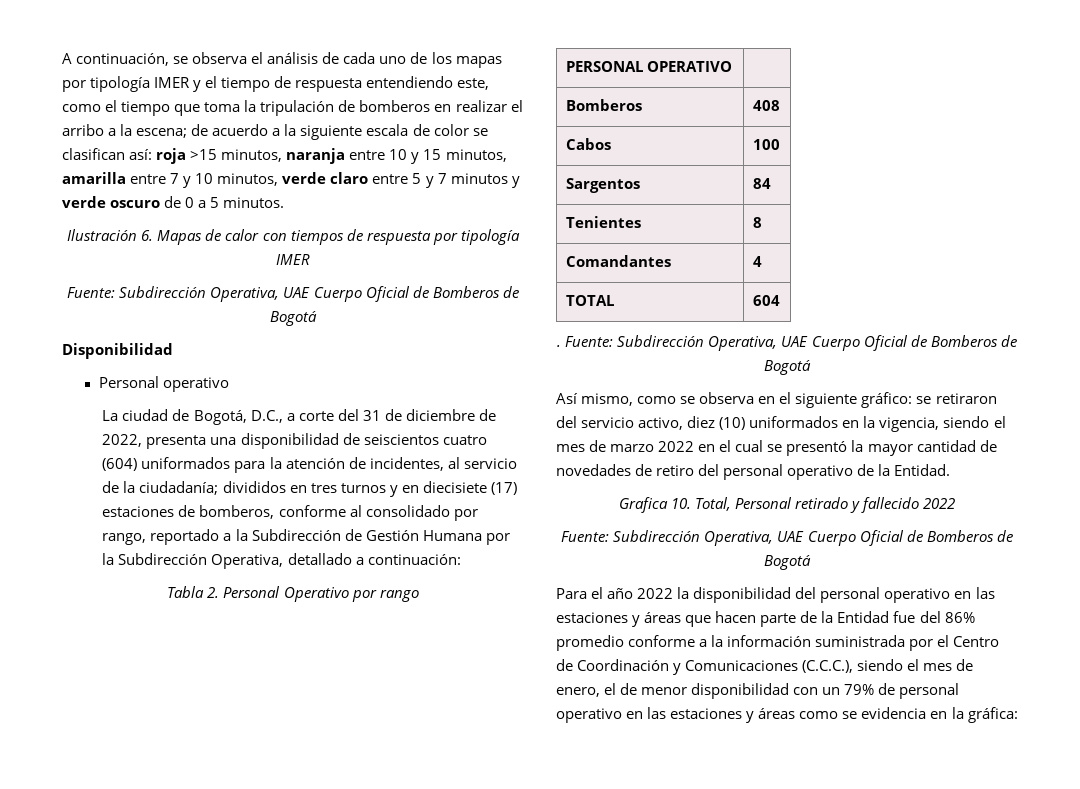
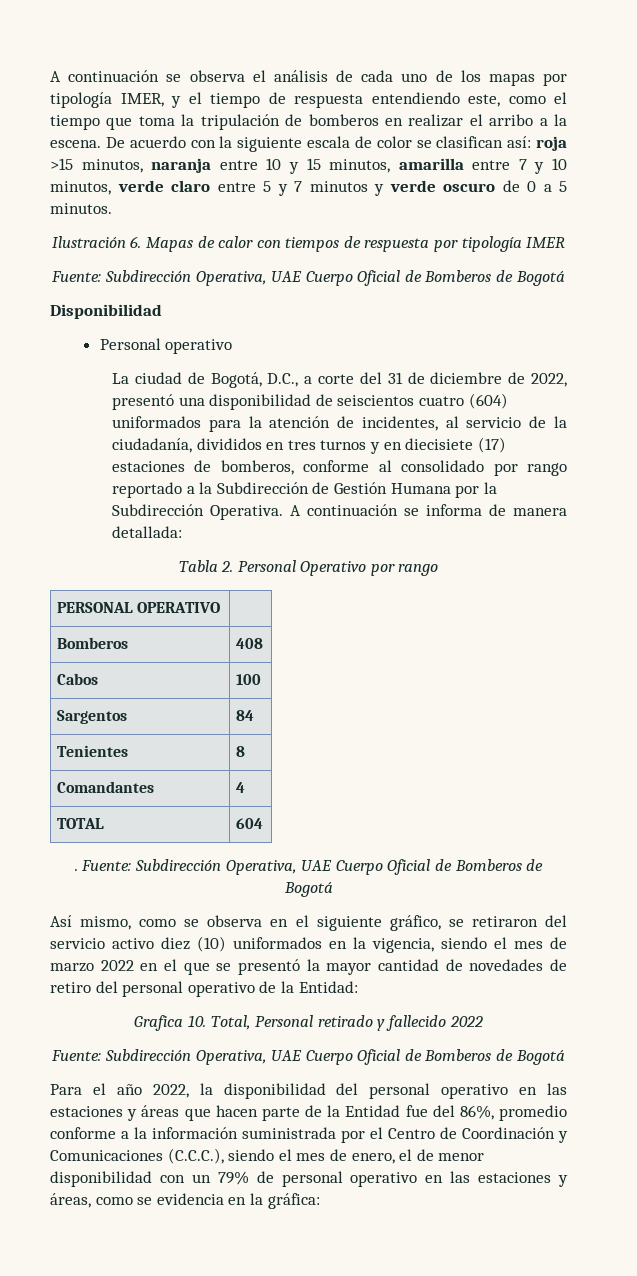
- A continuación, se observa el análisis de cada uno de los mapas por tipología IMER y el tiempo de respuesta entendiendo este, como el tiempo que toma la tripulación de bomberos en realizar el arribo a la escena; de acuerdo a la siguiente escala de color se clasifican así:
+ A continuación se observa el análisis de cada uno de los mapas por tipología IMER, y el tiempo de respuesta entendiendo este, como el tiempo que toma la tripulación de bomberos en realizar el arribo a la escena. De acuerdo con la siguiente escala de color se clasifican así:
- La ciudad de Bogotá, D.C., a corte del 31 de diciembre de 2022, presenta una disponibilidad de seiscientos cuatro (604) uniformados para la atención de incidentes, al servicio de la ciudadanía; divididos en tres turnos y en diecisiete (17) estaciones de bomberos, conforme al consolidado por rango, reportado a la Subdirección de Gestión Humana por la Subdirección Operativa, detallado a continuación:
+ La ciudad de Bogotá, D.C., a corte del 31 de diciembre de 2022, presentó una disponibilidad de seiscientos cuatro (604) uniformados para la atención de incidentes, al servicio de la ciudadanía, divididos en tres turnos y en diecisiete (17) estaciones de bomberos, conforme al consolidado por rango reportado a la Subdirección de Gestión Humana por la Subdirección Operativa. A continuación se informa de manera detallada:
- Así mismo, como se observa en el siguiente gráfico: se retiraron del servicio activo, diez (10) uniformados en la vigencia, siendo el mes de marzo 2022 en el cual se presentó la mayor cantidad de novedades de retiro del personal operativo de la Entidad.
+ Así mismo, como se observa en el siguiente gráfico, se retiraron del servicio activo diez (10) uniformados en la vigencia, siendo el mes de marzo 2022 en el que se presentó la mayor cantidad de novedades de retiro del personal operativo de la Entidad:
- Para el año 2022 la disponibilidad del personal operativo en las estaciones y áreas que hacen parte de la Entidad fue del 86% promedio conforme a la información suministrada por el Centro de Coordinación y Comunicaciones (C.C.C.), siendo el mes de enero, el de menor disponibilidad con un 79% de personal operativo en las estaciones y áreas como se evidencia en la gráfica:
+ Para el año 2022, la disponibilidad del personal operativo en las estaciones y áreas que hacen parte de la Entidad fue del 86%, promedio conforme a la información suministrada por el Centro de Coordinación y Comunicaciones (C.C.C.), siendo el mes de enero, el de menor disponibilidad con un 79% de personal operativo en las estaciones y áreas, como se evidencia en la gráfica:

